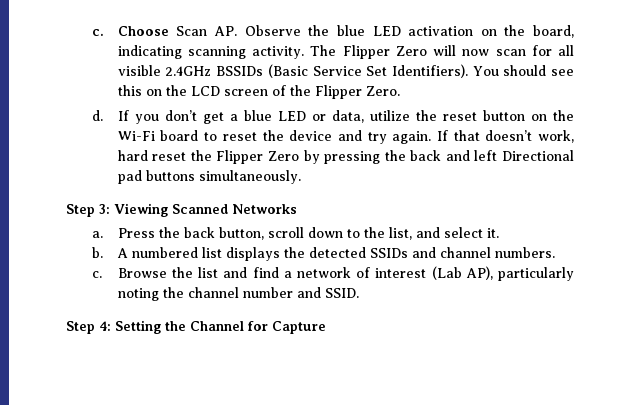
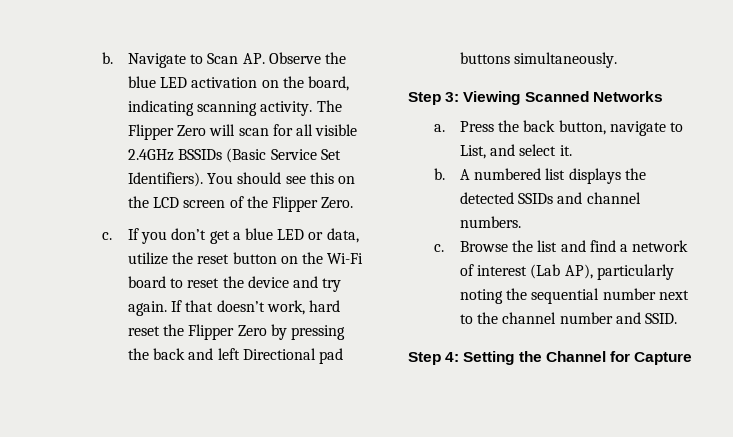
- c. Choose Scan AP. Observe the blue LED activation on the board, indicating scanning activity.
+ b. Navigate to Scan AP. Observe the blue LED activation on the board, indicating scanning activity.
- The Flipper Zero will now scan for all visible 2.4GHz BSSIDs (Basic Service Set Identifiers).
+ The Flipper Zero will scan for all visible 2.4GHz BSSIDs (Basic Service Set Identifiers).
  You should see this on the LCD screen of the Flipper Zero.
- d.
+ c.
- Press the back button, scroll down to the list, and select it.
+ Press the back button, navigate to List, and select it.
- Browse the list and find a network of interest (Lab AP), particularly noting the channel number and SSID.
+ Browse the list and find a network of interest (Lab AP), particularly noting the sequential number next to the channel number and SSID.

